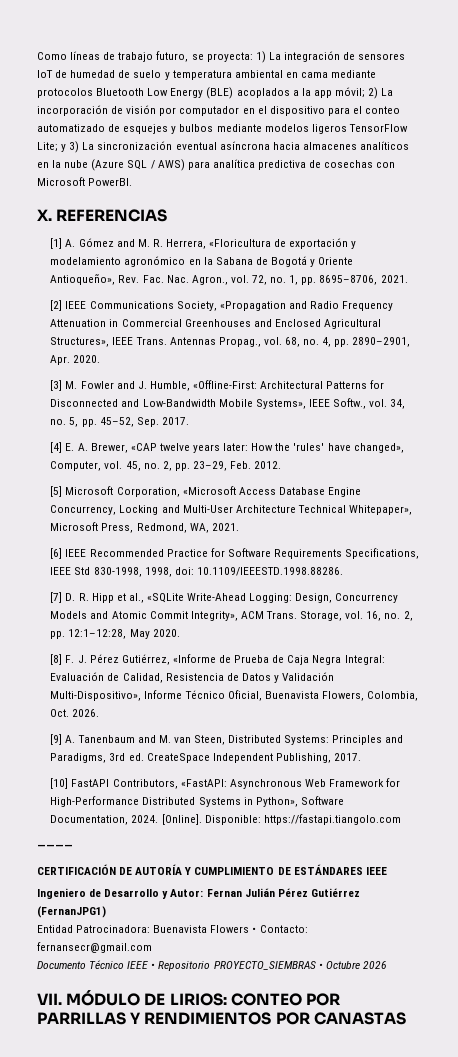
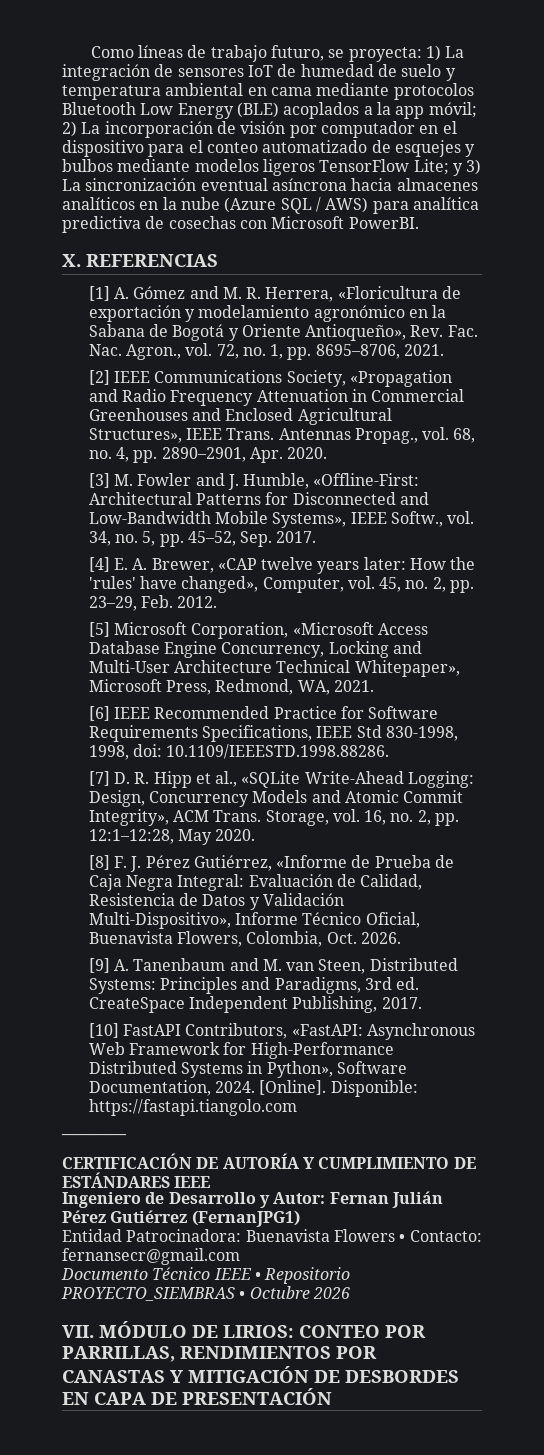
- VII. MÓDULO DE LIRIOS: CONTEO POR PARRILLAS Y RENDIMIENTOS POR CANASTAS
+ VII. MÓDULO DE LIRIOS: CONTEO POR PARRILLAS, RENDIMIENTOS POR CANASTAS Y MITIGACIÓN DE DESBORDES EN CAPA DE PRESENTACIÓN

